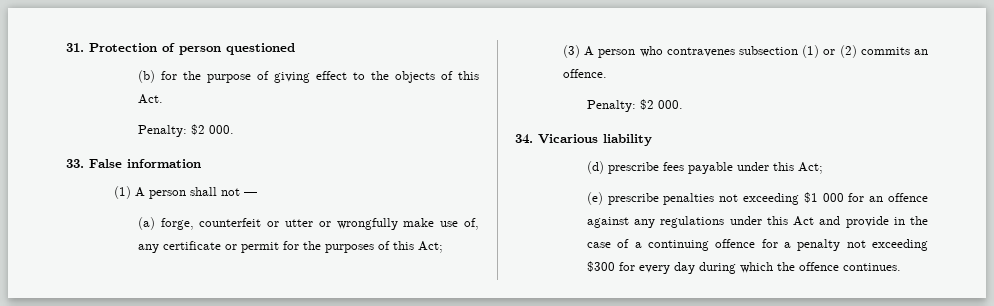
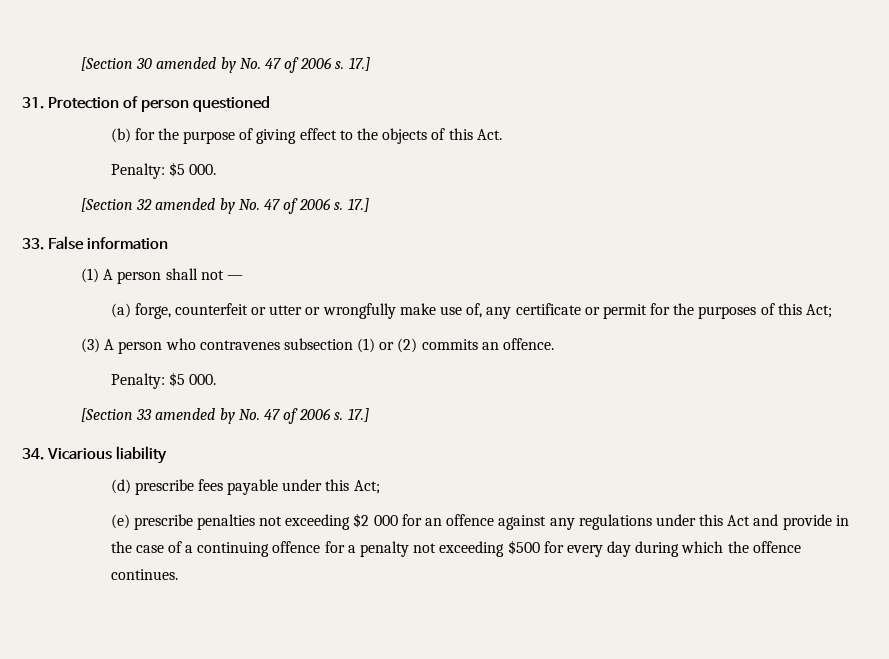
+ [Section 30 amended by No. 47 of 2006 s. 17.]
  (b) for the purpose of giving effect to the objects of this Act.
- Penalty: $2 000.
+ Penalty: $5 000.
+ [Section 32 amended by No. 47 of 2006 s. 17.]
  (3) A person who contravenes subsection (1) or (2) commits an offence.
- Penalty: $2 000.
+ Penalty: $5 000.
+ [Section 33 amended by No. 47 of 2006 s. 17.]
- (e) prescribe penalties not exceeding $1 000 for an offence against any regulations under this Act and provide in the case of a continuing offence for a penalty not exceeding $300 for every day during which the offence continues.
+ (e) prescribe penalties not exceeding $2 000 for an offence against any regulations under this Act and provide in the case of a continuing offence for a penalty not exceeding $500 for every day during which the offence continues.

